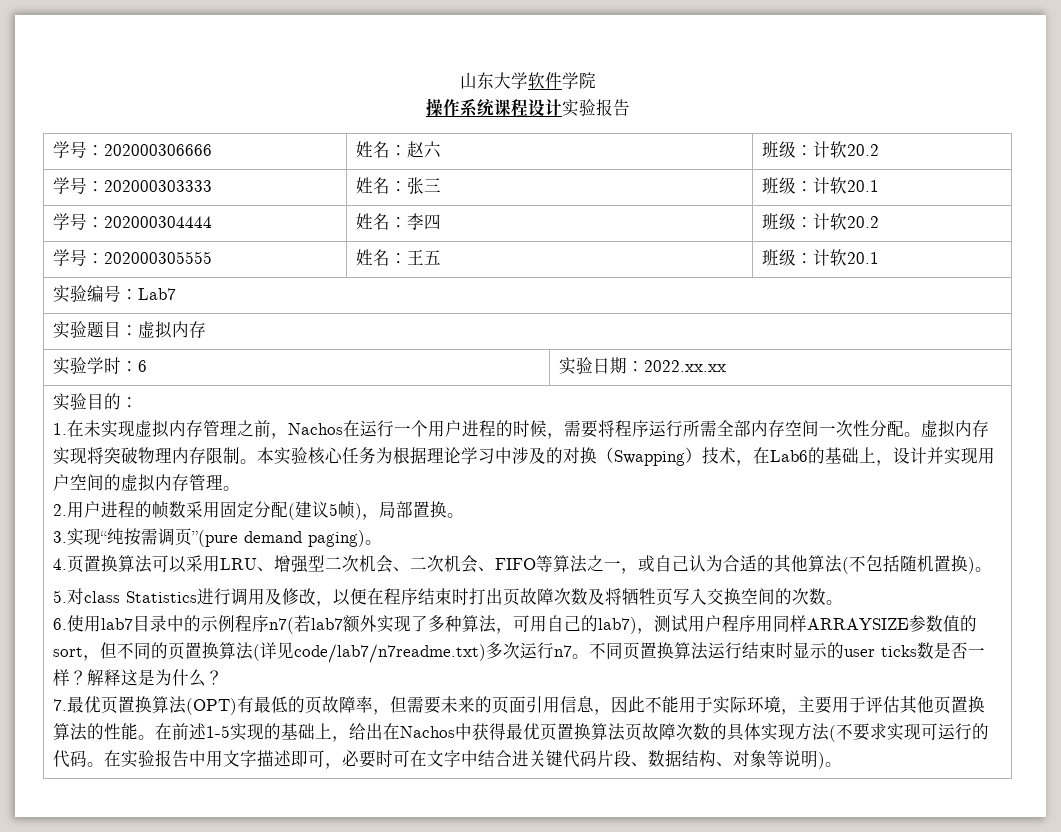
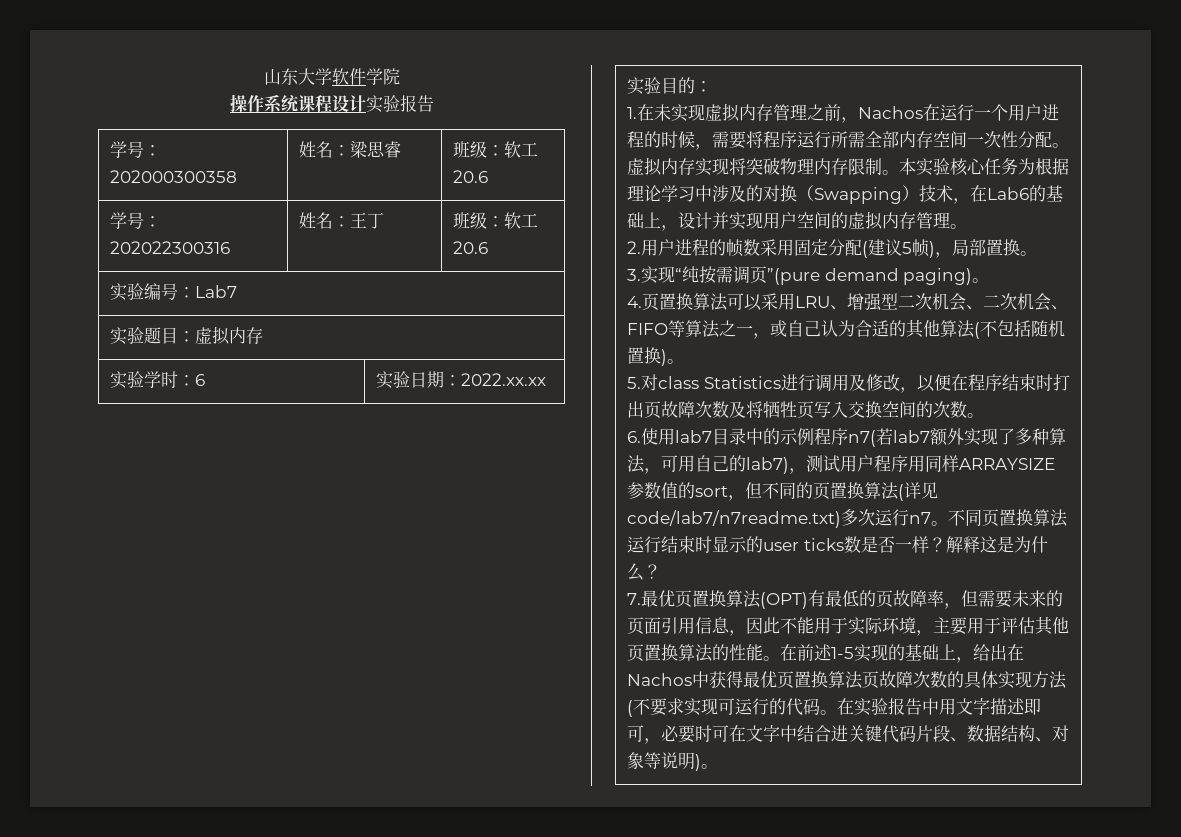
- 学号：202000306666 | 姓名：赵六 | 班级：计软20.2
- 学号：202000303333 | 姓名：张三 | 班级：计软20.1
- 学号：202000304444 | 姓名：李四 | 班级：计软20.2
- 学号：202000305555 | 姓名：王五 | 班级：计软20.1
+ 学号：202000300358 | 姓名：梁思睿 | 班级：软工20.6
+ 学号：202022300316 | 姓名：王丁 | 班级：软工20.6

